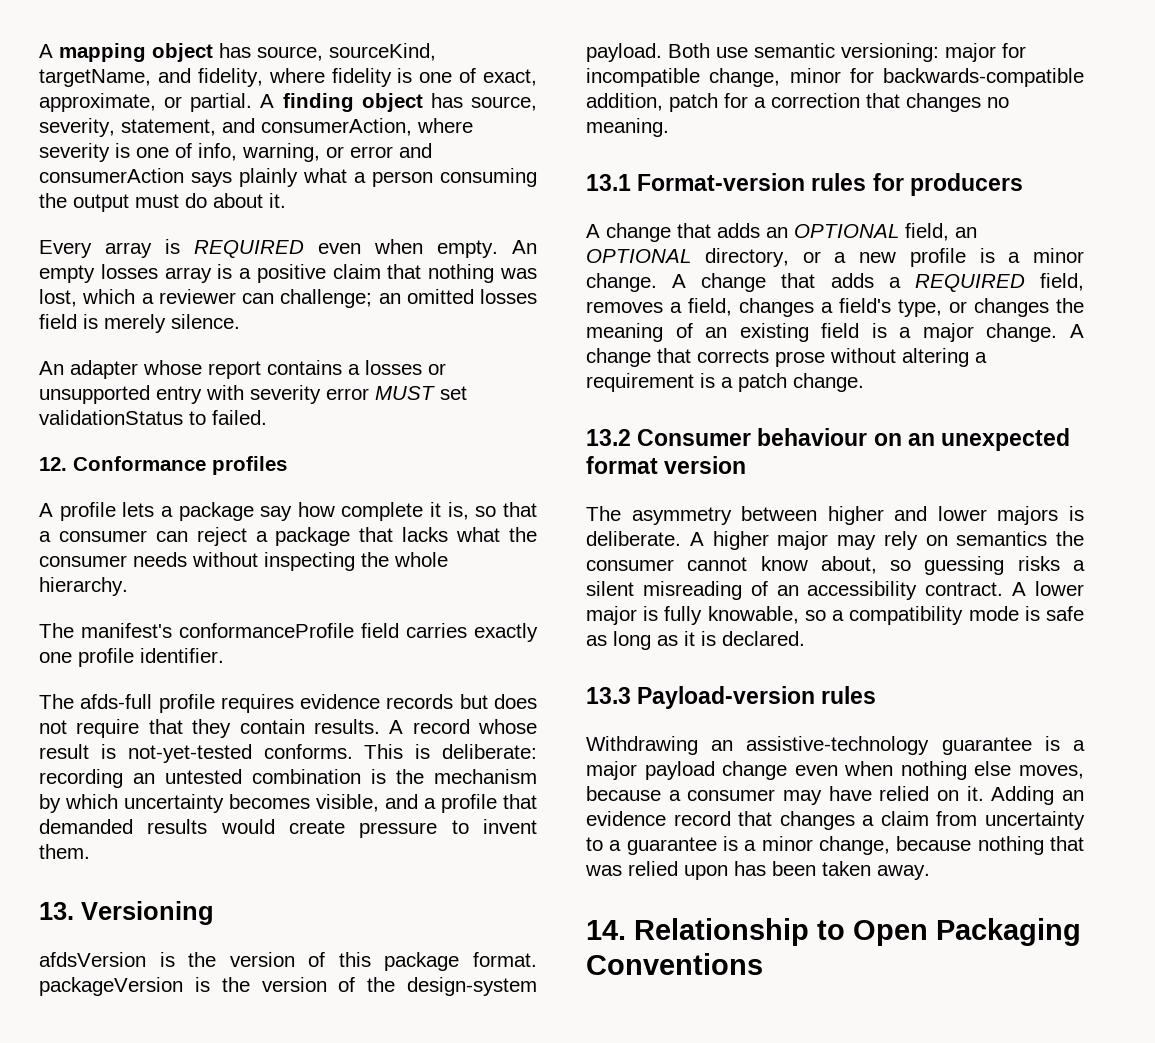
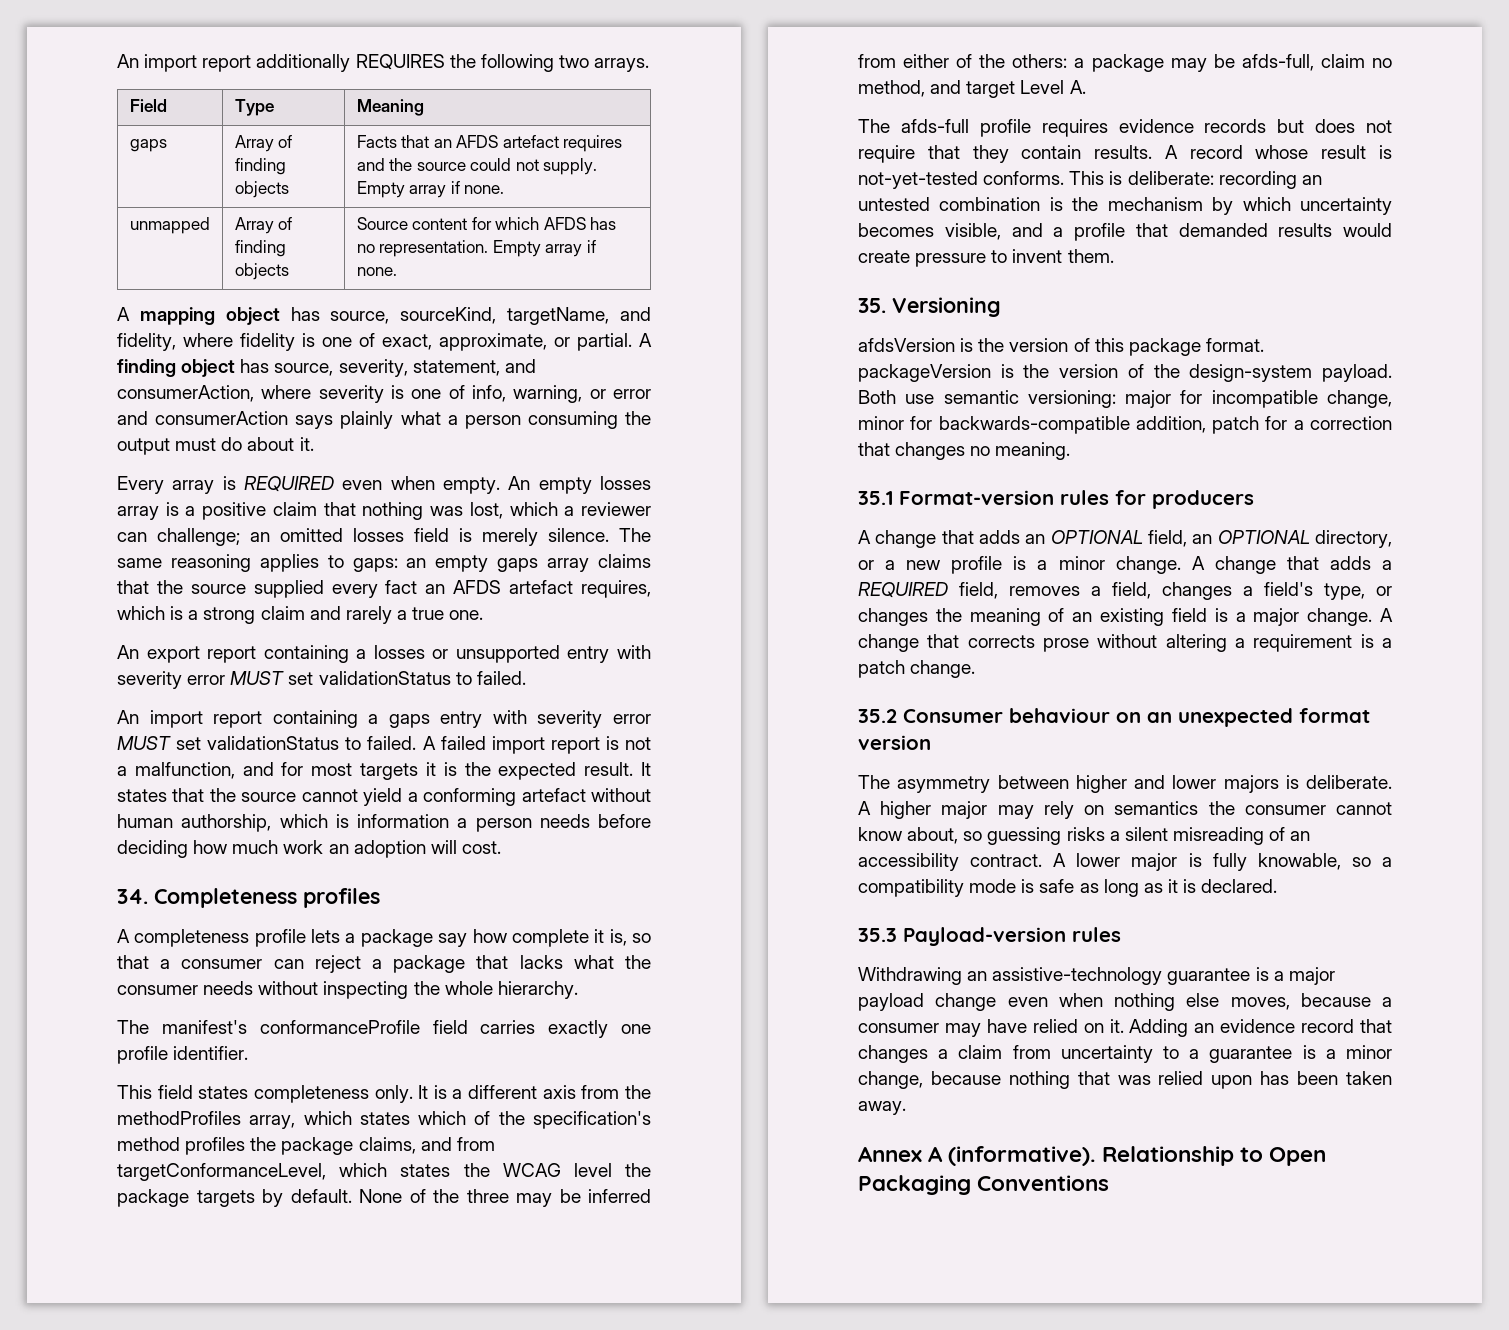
+ An import report additionally REQUIRES the following two arrays.
+ Field | Type | Meaning
+ gaps | Array of finding objects | Facts that an AFDS artefact requires and the source could not supply. Empty array if none.
+ unmapped | Array of finding objects | Source content for which AFDS has no representation. Empty array if none.
- An empty losses array is a positive claim that nothing was lost, which a reviewer can challenge; an omitted losses field is merely silence.
- An adapter whose report contains a losses or unsupported entry with severity error MUST set validationStatus to failed.
+ An empty losses array is a positive claim that nothing was lost, which a reviewer can challenge; an omitted losses field is merely silence. The same reasoning applies to gaps: an empty gaps array claims that the source supplied every fact an AFDS artefact requires, which is a strong claim and rarely a true one.
+ An export report containing a losses or unsupported entry with severity error MUST set validationStatus to failed.
- 12. Conformance profiles
+ An import report containing a gaps entry with severity error MUST set validationStatus to failed. A failed import report is not a malfunction, and for most targets it is the expected result. It states that the source cannot yield a conforming artefact without human authorship, which is information a person needs before deciding how much work an adoption will cost.
+ 34. Completeness profiles
- A profile lets a package say how complete it is, so that a consumer can reject a package that lacks what the consumer needs without inspecting the whole hierarchy.
+ A completeness profile lets a package say how complete it is, so that a consumer can reject a package that lacks what the consumer needs without inspecting the whole hierarchy.
+ This field states completeness only. It is a different axis from the methodProfiles array, which states which of the specification's method profiles the package claims, and from targetConformanceLevel, which states the WCAG level the package targets by default. None of the three may be inferred from either of the others: a package may be afds-full, claim no method, and target Level A.
- 13. Versioning
+ 35. Versioning
- 13.1 Format-version rules for producers
+ 35.1 Format-version rules for producers
- 13.2 Consumer behaviour on an unexpected format version
+ 35.2 Consumer behaviour on an unexpected format version
- 13.3 Payload-version rules
+ 35.3 Payload-version rules
- 14. Relationship to Open Packaging Conventions
+ Annex A (informative). Relationship to Open Packaging Conventions

